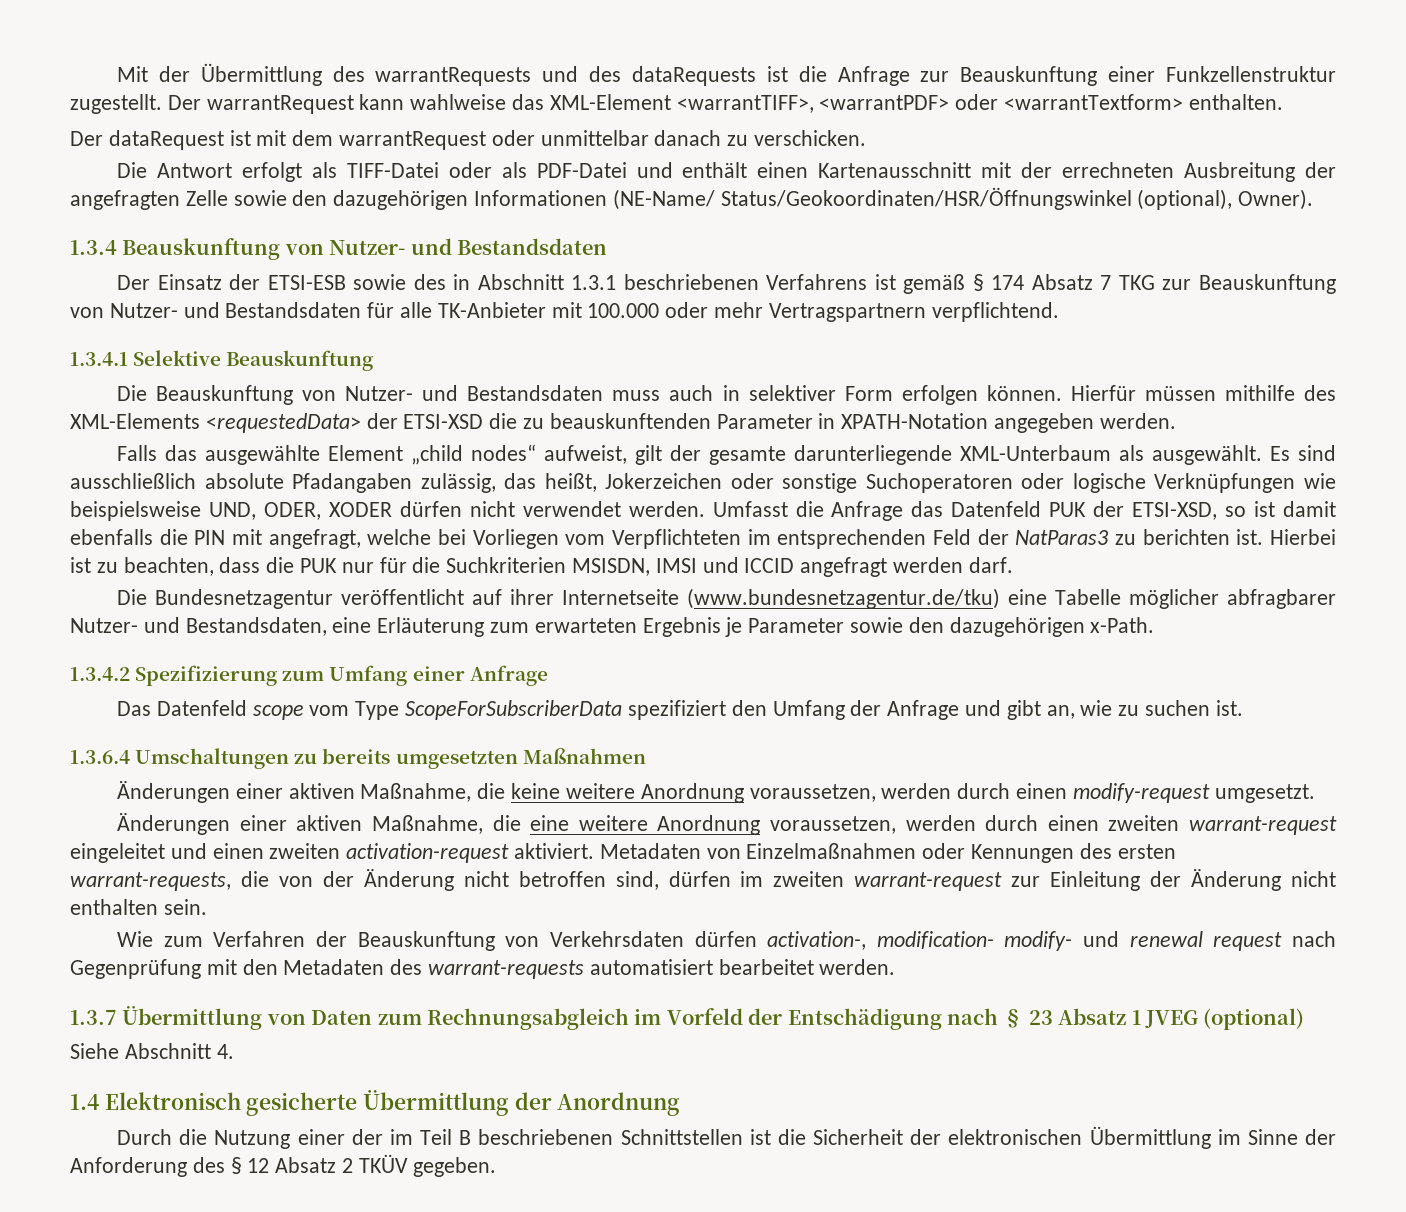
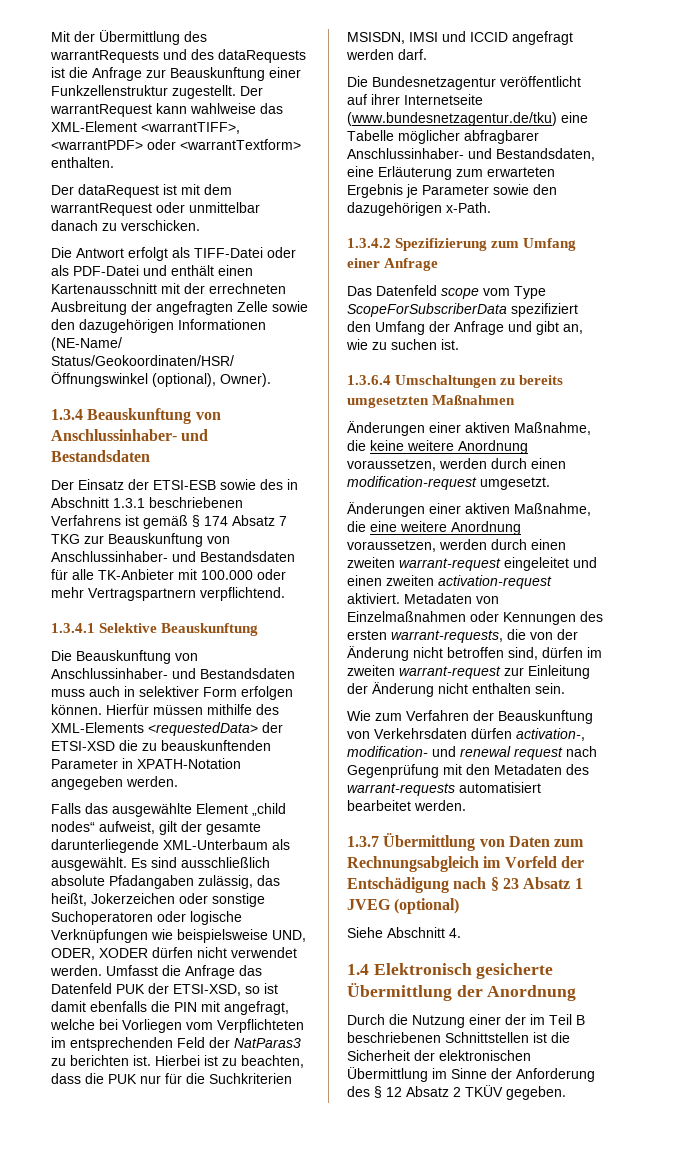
- 1.3.4 Beauskunftung von Nutzer- und Bestandsdaten
+ 1.3.4 Beauskunftung von Anschlussinhaber- und Bestandsdaten
- Der Einsatz der ETSI-ESB sowie des in Abschnitt 1.3.1 beschriebenen Verfahrens ist gemäß § 174 Absatz 7 TKG zur Beauskunftung von Nutzer- und Bestandsdaten für alle TK-Anbieter mit 100.000 oder mehr Vertragspartnern verpflichtend.
+ Der Einsatz der ETSI-ESB sowie des in Abschnitt 1.3.1 beschriebenen Verfahrens ist gemäß § 174 Absatz 7 TKG zur Beauskunftung von Anschlussinhaber- und Bestandsdaten für alle TK-Anbieter mit 100.000 oder mehr Vertragspartnern verpflichtend.
- Die Beauskunftung von Nutzer- und Bestandsdaten muss auch in selektiver Form erfolgen können.
+ Die Beauskunftung von Anschlussinhaber- und Bestandsdaten muss auch in selektiver Form erfolgen können.
- Die Bundesnetzagentur veröffentlicht auf ihrer Internetseite (www.bundesnetzagentur.de/tku) eine Tabelle möglicher abfragbarer Nutzer- und Bestandsdaten, eine Erläuterung zum erwarteten Ergebnis je Parameter sowie den dazugehörigen x-Path.
+ Die Bundesnetzagentur veröffentlicht auf ihrer Internetseite (www.bundesnetzagentur.de/tku) eine Tabelle möglicher abfragbarer Anschlussinhaber- und Bestandsdaten, eine Erläuterung zum erwarteten Ergebnis je Parameter sowie den dazugehörigen x-Path.
- Änderungen einer aktiven Maßnahme, die keine weitere Anordnung voraussetzen, werden durch einen modify-request umgesetzt.
+ Änderungen einer aktiven Maßnahme, die keine weitere Anordnung voraussetzen, werden durch einen modification-request umgesetzt.
- Wie zum Verfahren der Beauskunftung von Verkehrsdaten dürfen activation-, modification- modify- und renewal request nach Gegenprüfung mit den Metadaten des warrant-requests automatisiert bearbeitet werden.
+ Wie zum Verfahren der Beauskunftung von Verkehrsdaten dürfen activation-, modification- und renewal request nach Gegenprüfung mit den Metadaten des warrant-requests automatisiert bearbeitet werden.

